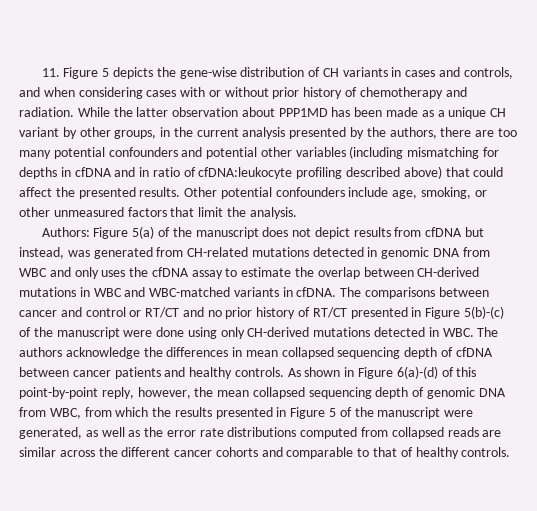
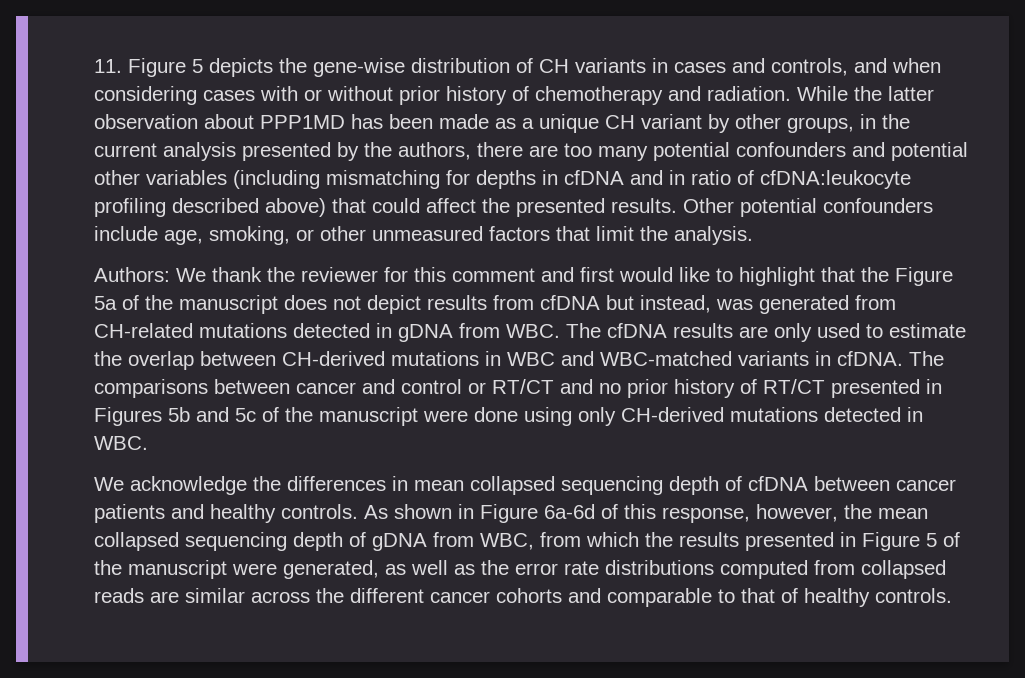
- Authors: Figure 5(a) of the manuscript does not depict results from cfDNA but instead, was generated from CH-related mutations detected in genomic DNA from WBC and only uses the cfDNA assay to estimate the overlap between CH-derived mutations in WBC and WBC-matched variants in cfDNA.
+ Authors: We thank the reviewer for this comment and first would like to highlight that the Figure 5a of the manuscript does not depict results from cfDNA but instead, was generated from CH-related mutations detected in gDNA from WBC. The cfDNA results are only used to estimate the overlap between CH-derived mutations in WBC and WBC-matched variants in cfDNA.
- The comparisons between cancer and control or RT/CT and no prior history of RT/CT presented in Figure 5(b)-(c) of the manuscript were done using only CH-derived mutations detected in WBC. The authors acknowledge the differences in mean collapsed sequencing depth of cfDNA between cancer patients and healthy controls.
+ The comparisons between cancer and control or RT/CT and no prior history of RT/CT presented in Figures 5b and 5c of the manuscript were done using only CH-derived mutations detected in WBC.
+ We acknowledge the differences in mean collapsed sequencing depth of cfDNA between cancer patients and healthy controls.
- As shown in Figure 6(a)-(d) of this point-by-point reply, however, the mean collapsed sequencing depth of genomic DNA from WBC, from which the results presented in Figure 5 of the manuscript were generated, as well as the error rate distributions computed from collapsed reads are similar across the different cancer cohorts and comparable to that of healthy controls.
+ As shown in Figure 6a-6d of this response, however, the mean collapsed sequencing depth of gDNA from WBC, from which the results presented in Figure 5 of the manuscript were generated, as well as the error rate distributions computed from collapsed reads are similar across the different cancer cohorts and comparable to that of healthy controls.

